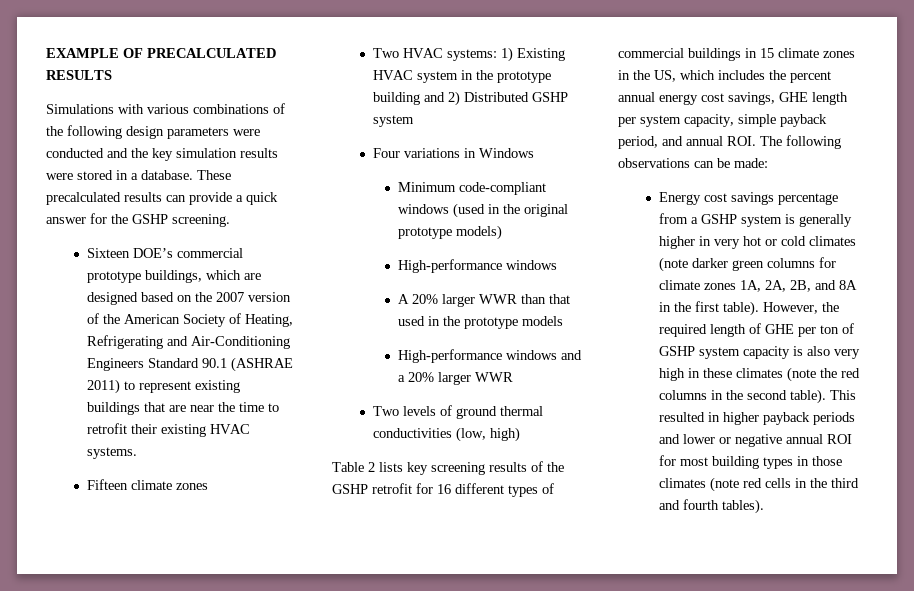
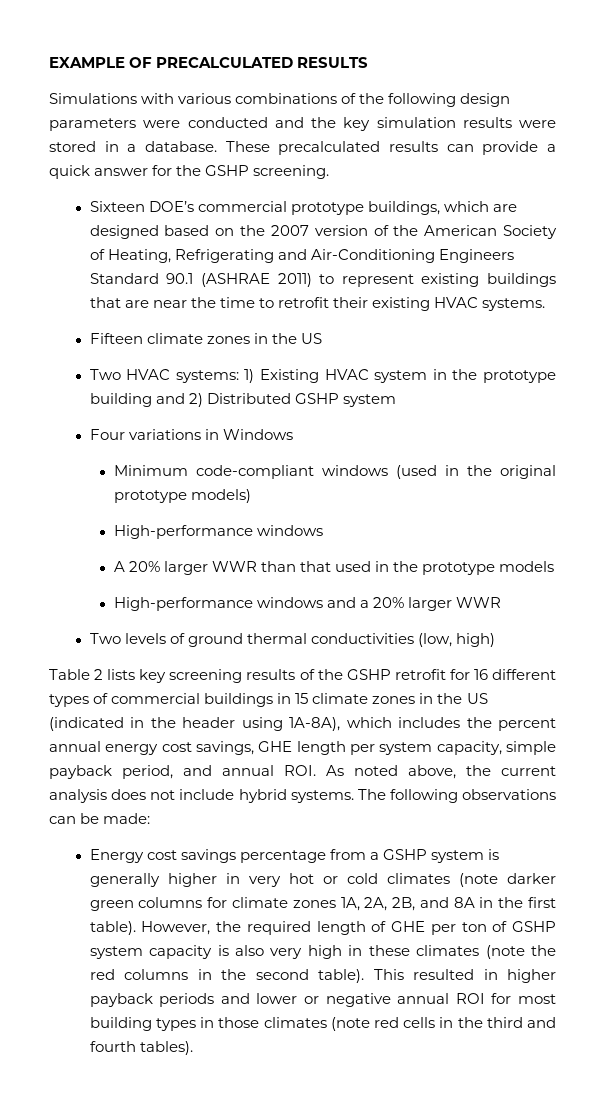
- Fifteen climate zones
+ Fifteen climate zones in the US
- Table 2 lists key screening results of the GSHP retrofit for 16 different types of commercial buildings in 15 climate zones in the US, which includes the percent annual energy cost savings, GHE length per system capacity, simple payback period, and annual ROI. The following observations can be made:
+ Table 2 lists key screening results of the GSHP retrofit for 16 different types of commercial buildings in 15 climate zones in the US (indicated in the header using 1A-8A), which includes the percent annual energy cost savings, GHE length per system capacity, simple payback period, and annual ROI. As noted above, the current analysis does not include hybrid systems. The following observations can be made:

